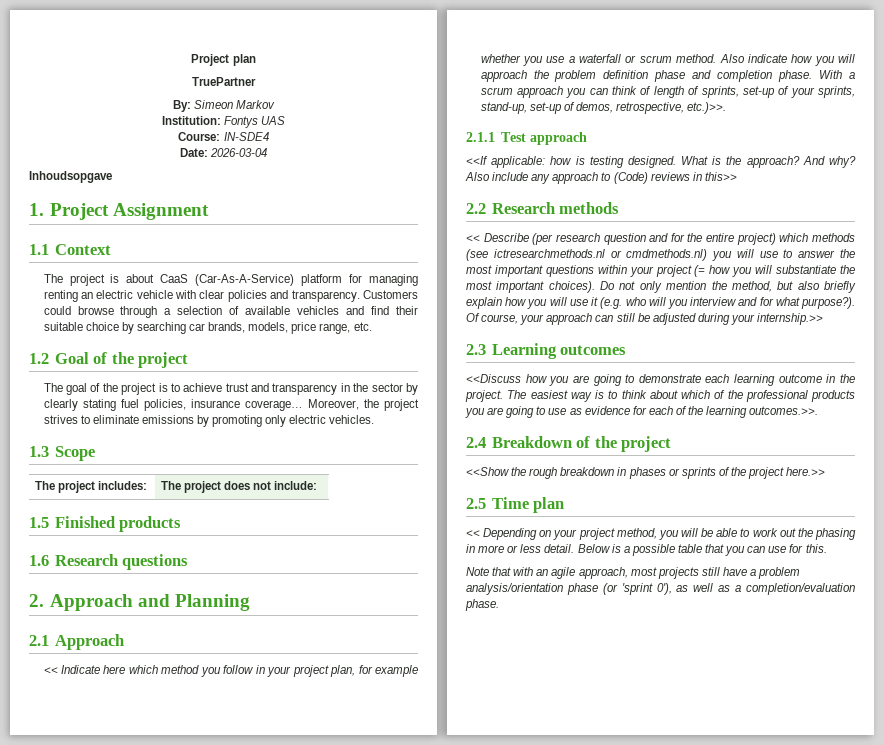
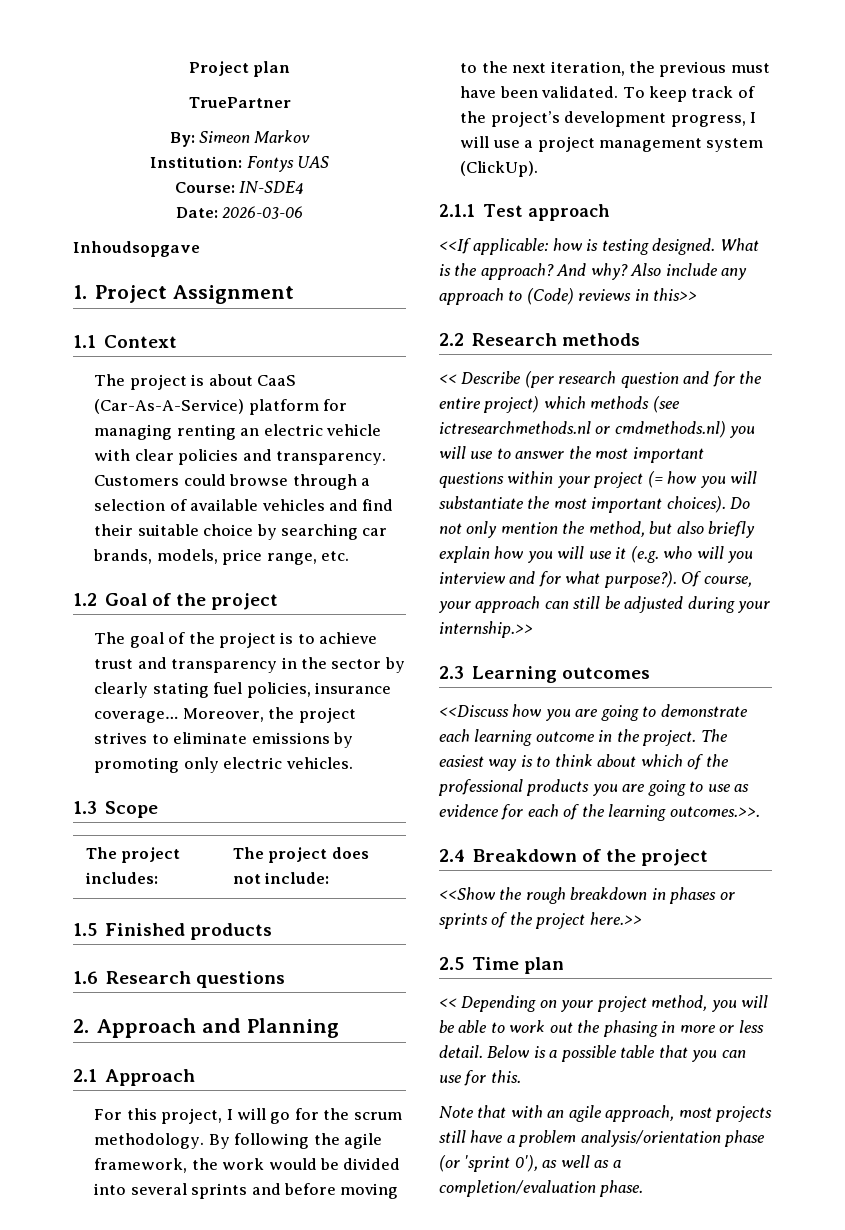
- Date: 2026-03-04
+ Date: 2026-03-06
- << Indicate here which method you follow in your project plan, for example whether you use a waterfall or scrum method. Also indicate how you will approach the problem definition phase and completion phase. With a scrum approach you can think of length of sprints, set-up of your sprints, stand-up, set-up of demos, retrospective, etc.)>>.
+ For this project, I will go for the scrum methodology. By following the agile framework, the work would be divided into several sprints and before moving to the next iteration, the previous must have been validated. To keep track of the project’s development progress, I will use a project management system (ClickUp).

